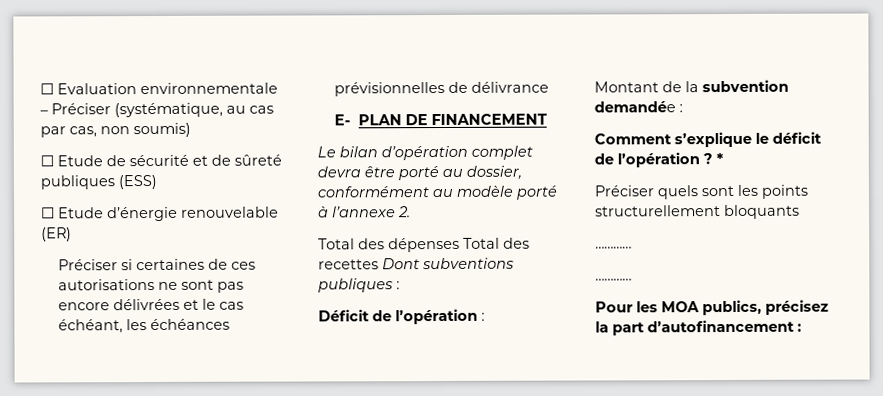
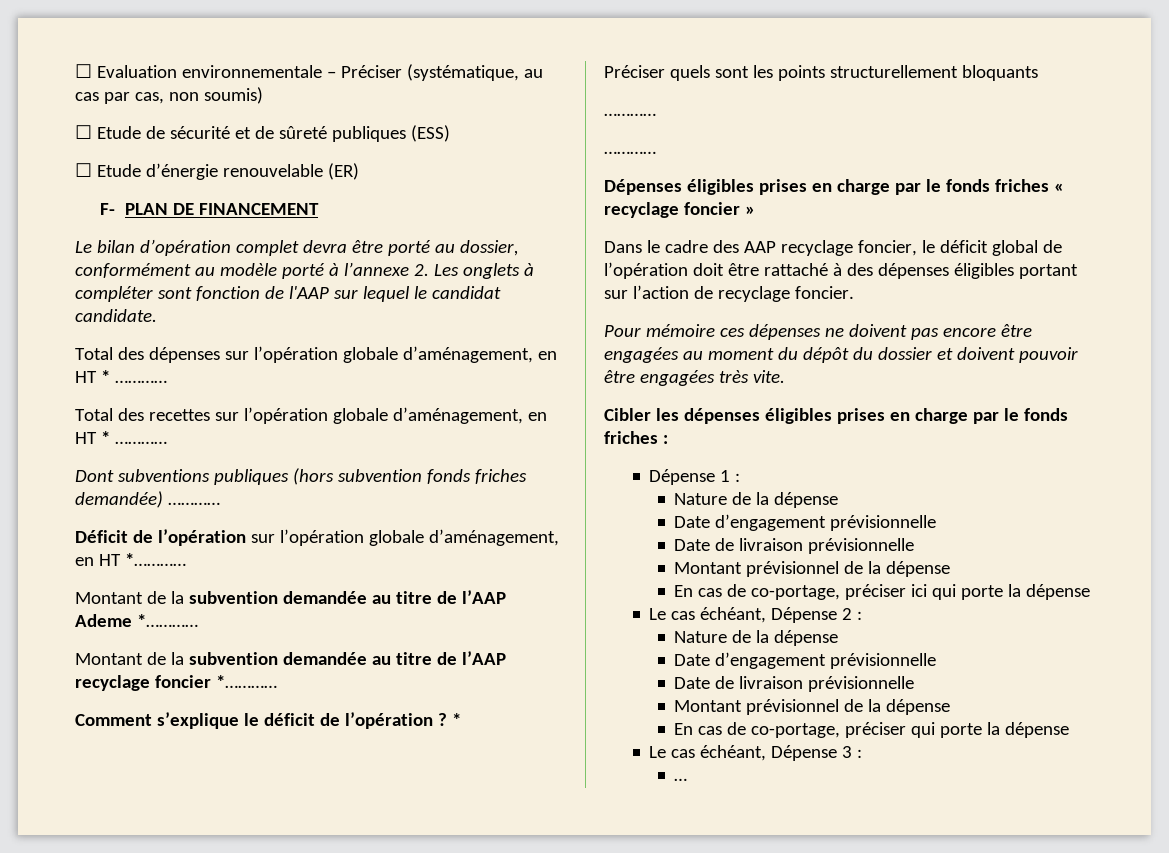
- Préciser si certaines de ces autorisations ne sont pas encore délivrées et le cas échéant, les échéances prévisionnelles de délivrance
- E- PLAN DE FINANCEMENT
+ F- PLAN DE FINANCEMENT
- Le bilan d’opération complet devra être porté au dossier, conformément au modèle porté à l’annexe 2.
- Total des dépenses Total des recettes Dont subventions publiques :
- Déficit de l’opération :
- Montant de la subvention demandée :
+ Le bilan d’opération complet devra être porté au dossier, conformément au modèle porté à l’annexe 2. Les onglets à compléter sont fonction de l'AAP sur lequel le candidat candidate.
+ Total des dépenses sur l’opération globale d’aménagement, en HT * …………
+ Total des recettes sur l’opération globale d’aménagement, en HT * …………
+ Dont subventions publiques (hors subvention fonds friches demandée) …………
+ Déficit de l’opération sur l’opération globale d’aménagement, en HT *…………
+ Montant de la subvention demandée au titre de l’AAP Ademe *…………
+ Montant de la subvention demandée au titre de l’AAP recyclage foncier *…………
- Pour les MOA publics, précisez la part d’autofinancement :
+ Dépenses éligibles prises en charge par le fonds friches « recyclage foncier »
+ Dans le cadre des AAP recyclage foncier, le déficit global de l’opération doit être rattaché à des dépenses éligibles portant sur l’action de recyclage foncier.
+ Pour mémoire ces dépenses ne doivent pas encore être engagées au moment du dépôt du dossier et doivent pouvoir être engagées très vite.
+ Cibler les dépenses éligibles prises en charge par le fonds friches :
+ Dépense 1 :
+ Nature de la dépense
+ Date d’engagement prévisionnelle
+ Date de livraison prévisionnelle
+ Montant prévisionnel de la dépense
+ En cas de co-portage, préciser ici qui porte la dépense
+ Le cas échéant, Dépense 2 :
+ Nature de la dépense
+ Date d’engagement prévisionnelle
+ Date de livraison prévisionnelle
+ Montant prévisionnel de la dépense
+ En cas de co-portage, préciser qui porte la dépense
+ Le cas échéant, Dépense 3 :
+ …

